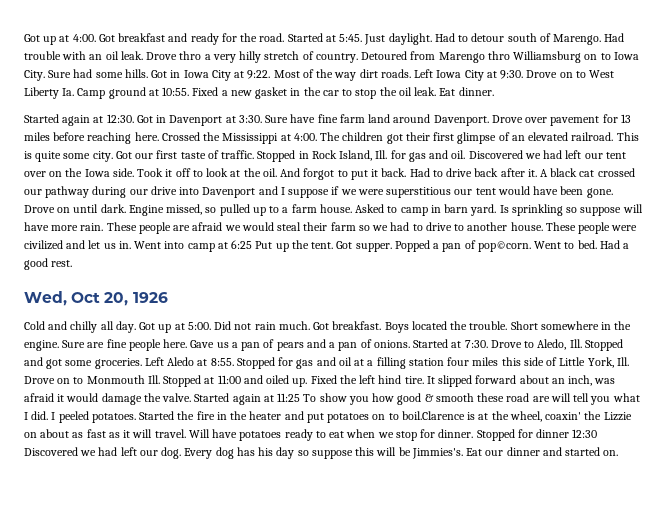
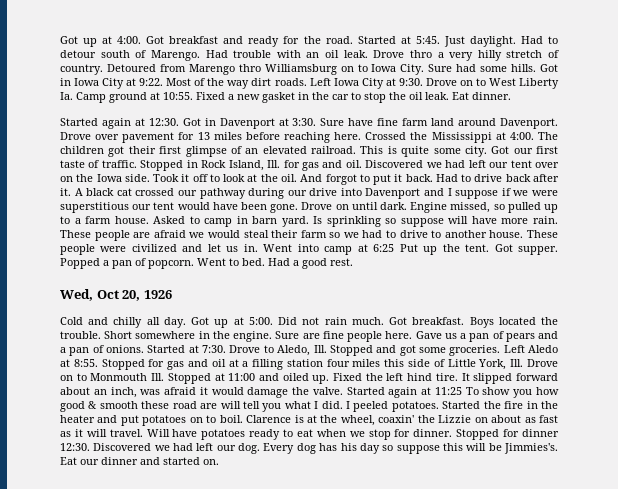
- Popped a pan of pop©corn.
+ Popped a pan of popcorn.
- Started the fire in the heater and put potatoes on to boil.Clarence is at the wheel, coaxin' the Lizzie on about as fast as it will travel.
+ Started the fire in the heater and put potatoes on to boil. Clarence is at the wheel, coaxin' the Lizzie on about as fast as it will travel.
- Stopped for dinner 12:30 Discovered we had left our dog.
+ Stopped for dinner 12:30. Discovered we had left our dog.

